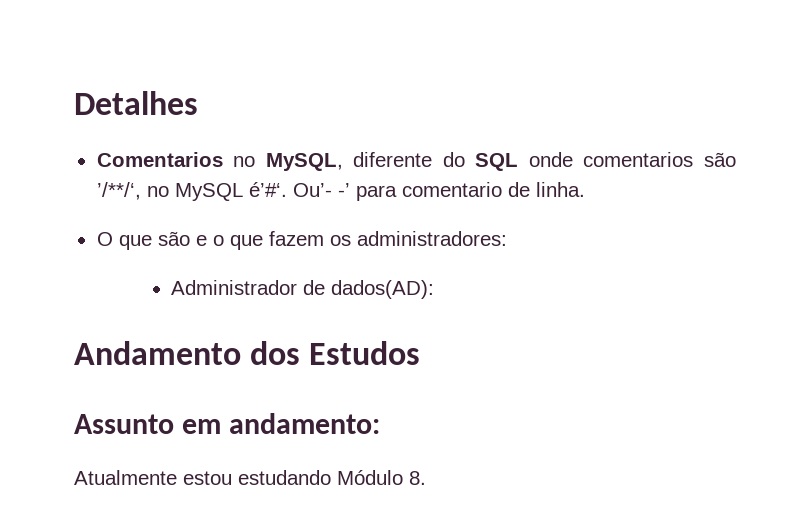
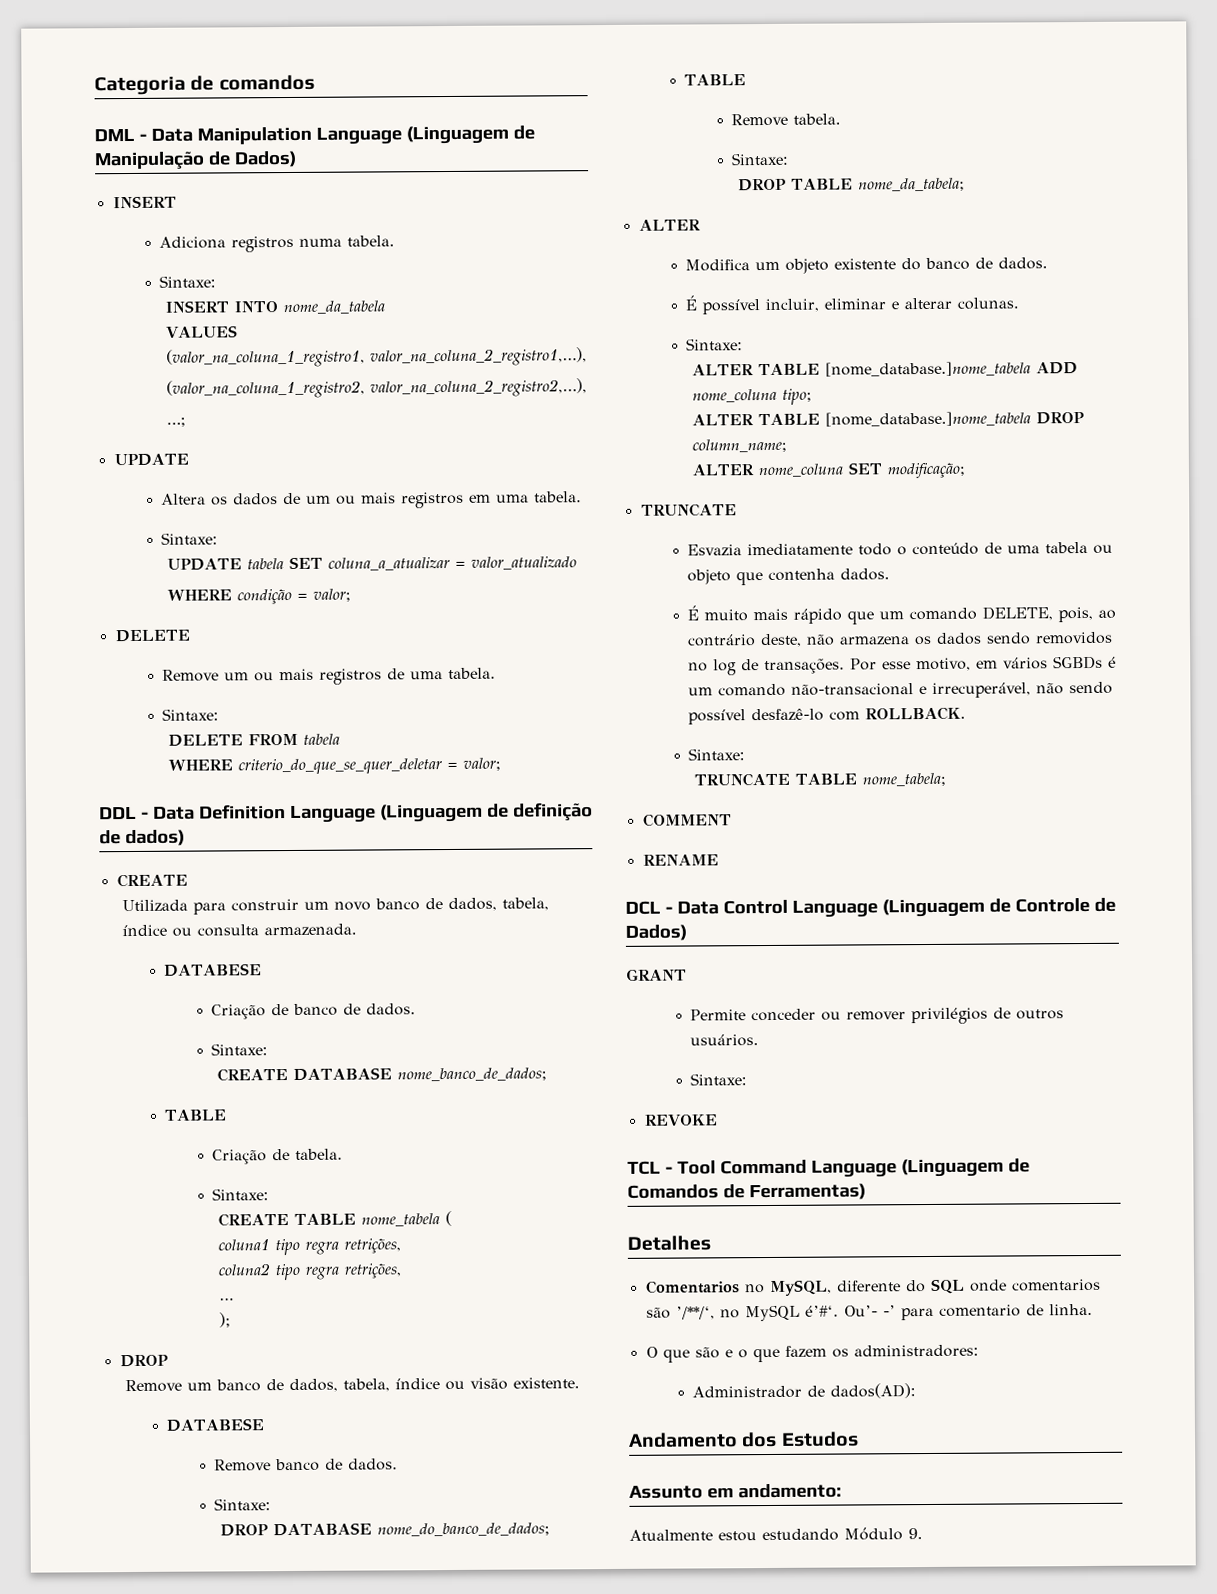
+ Categoria de comandos
+ DML - Data Manipulation Language (Linguagem de Manipulação de Dados)
+ INSERT
+ Adiciona registros numa tabela.
+ Sintaxe:
+ INSERT INTO nome_da_tabela
+ VALUES
+ (valor_na_coluna_1_registro1, valor_na_coluna_2_registro1,…),
+ (valor_na_coluna_1_registro2, valor_na_coluna_2_registro2,…),
+ …;
+ UPDATE
+ Altera os dados de um ou mais registros em uma tabela.
+ Sintaxe:
+ UPDATE tabela SET coluna_a_atualizar = valor_atualizado
+ WHERE condição = valor;
+ DELETE
+ Remove um ou mais registros de uma tabela.
+ Sintaxe:
+ DELETE FROM tabela
+ WHERE criterio_do_que_se_quer_deletar = valor;
+ DDL - Data Definition Language (Linguagem de definição de dados)
+ CREATE
+ Utilizada para construir um novo banco de dados, tabela, índice ou consulta armazenada.
+ DATABESE
+ Criação de banco de dados.
+ Sintaxe:
+ CREATE DATABASE nome_banco_de_dados;
+ TABLE
+ Criação de tabela.
+ Sintaxe:
+ CREATE TABLE nome_tabela (
+ coluna1 tipo regra retrições,
+ coluna2 tipo regra retrições,
+ …
+ );
+ DROP
+ Remove um banco de dados, tabela, índice ou visão existente.
+ DATABESE
+ Remove banco de dados.
+ Sintaxe:
+ DROP DATABASE nome_do_banco_de_dados;
+ TABLE
+ Remove tabela.
+ Sintaxe:
+ DROP TABLE nome_da_tabela;
+ ALTER
+ Modifica um objeto existente do banco de dados.
+ É possível incluir, eliminar e alterar colunas.
+ Sintaxe:
+ ALTER TABLE [nome_database.]nome_tabela ADD nome_coluna tipo;
+ ALTER TABLE [nome_database.]nome_tabela DROP column_name;
+ ALTER nome_coluna SET modificação;
+ TRUNCATE
+ Esvazia imediatamente todo o conteúdo de uma tabela ou objeto que contenha dados.
+ É muito mais rápido que um comando DELETE, pois, ao contrário deste, não armazena os dados sendo removidos no log de transações. Por esse motivo, em vários SGBDs é um comando não-transacional e irrecuperável, não sendo possível desfazê-lo com ROLLBACK.
+ Sintaxe:
+ TRUNCATE TABLE nome_tabela;
+ COMMENT
+ RENAME
+ DCL - Data Control Language (Linguagem de Controle de Dados)
+ GRANT
+ Permite conceder ou remover privilégios de outros usuários.
+ Sintaxe:
+ REVOKE
+ TCL - Tool Command Language (Linguagem de Comandos de Ferramentas)
- Atualmente estou estudando Módulo 8.
+ Atualmente estou estudando Módulo 9.

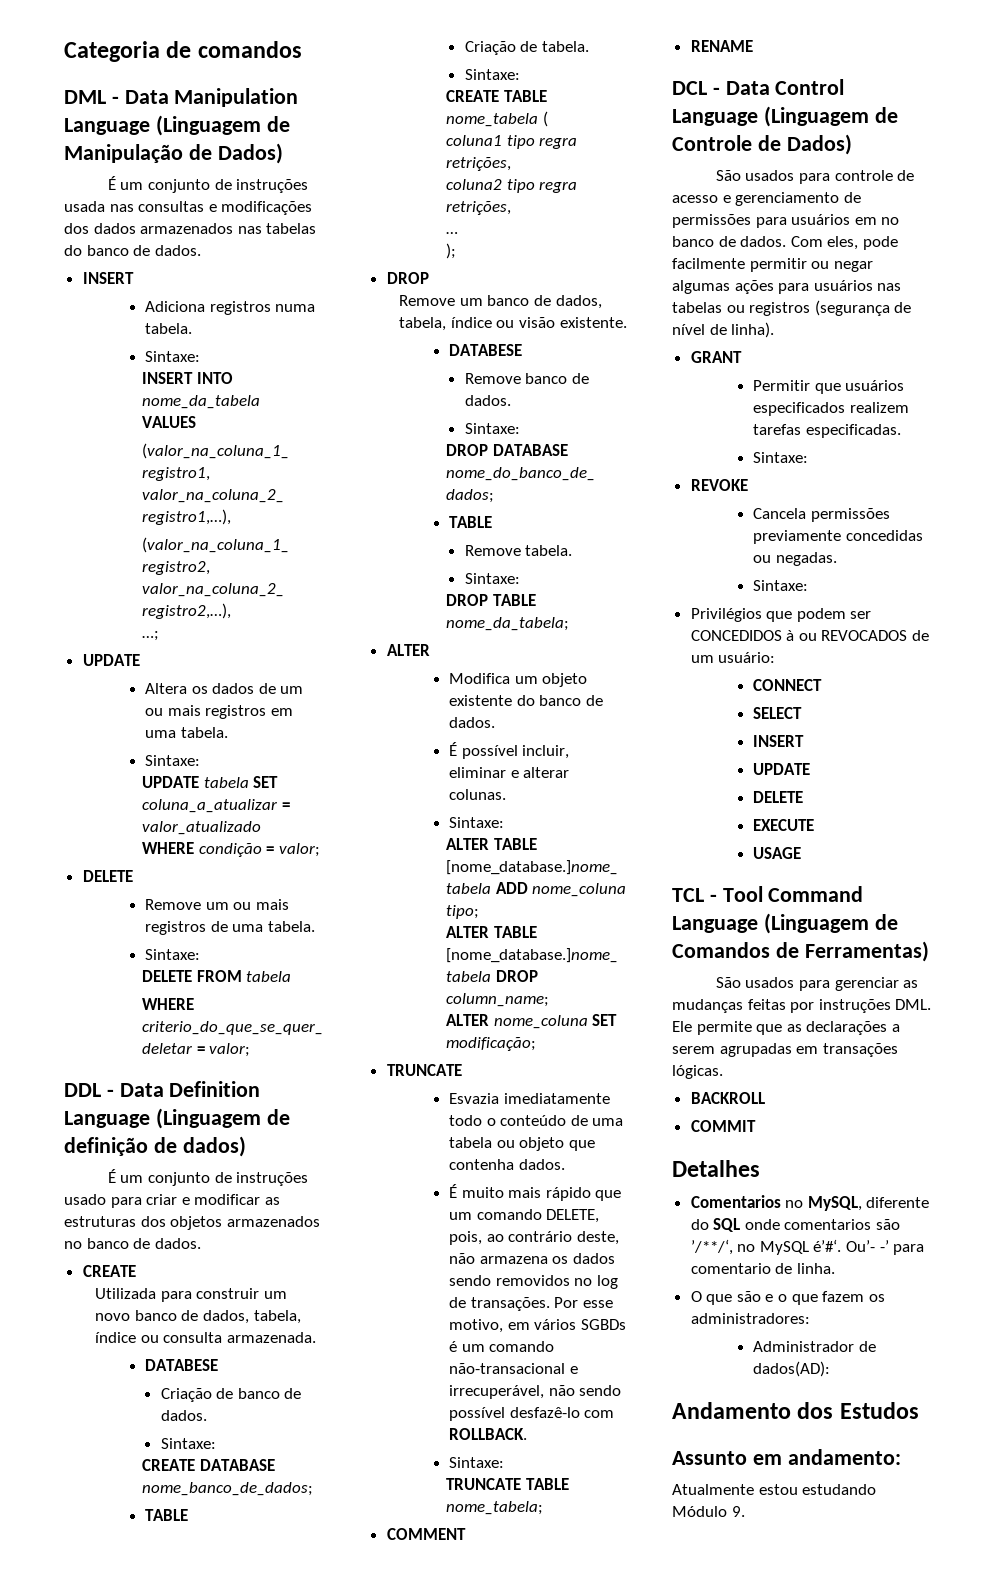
+ É um conjunto de instruções usada nas consultas e modificações dos dados armazenados nas tabelas do banco de dados.
+ É um conjunto de instruções usado para criar e modificar as estruturas dos objetos armazenados no banco de dados.
+ São usados para controle de acesso e gerenciamento de permissões para usuários em no banco de dados. Com eles, pode facilmente permitir ou negar algumas ações para usuários nas tabelas ou registros (segurança de nível de linha).
  GRANT
- Permite conceder ou remover privilégios de outros usuários.
+ Permitir que usuários especificados realizem tarefas especificadas.
  Sintaxe:
  REVOKE
+ Cancela permissões previamente concedidas ou negadas.
+ Sintaxe:
+ Privilégios que podem ser CONCEDIDOS à ou REVOCADOS de um usuário:
+ CONNECT
+ SELECT
+ INSERT
+ UPDATE
+ DELETE
+ EXECUTE
+ USAGE
+ São usados para gerenciar as mudanças feitas por instruções DML. Ele permite que as declarações a serem agrupadas em transações lógicas.
+ BACKROLL
+ COMMIT

